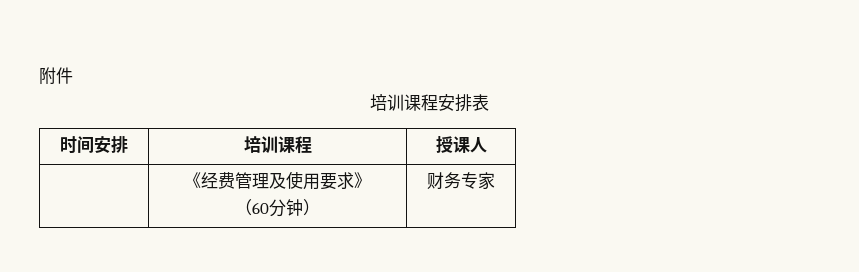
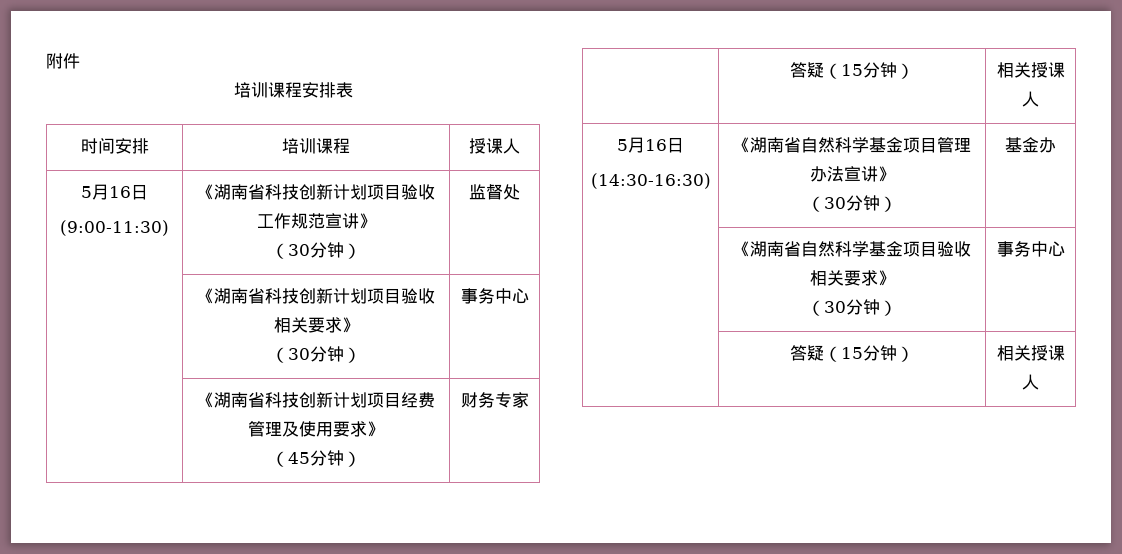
  时间安排 | 培训课程 | 授课人
- | 《经费管理及使用要求》
- （60分钟） | 财务专家
+ 5月16日
+ (9:00-11:30) | 《湖南省科技创新计划项目验收工作规范宣讲》
+ （30分钟） | 监督处
+ | 《湖南省科技创新计划项目验收相关要求》
+ （30分钟） | 事务中心
+ | 《湖南省科技创新计划项目经费管理及使用要求》
+ （45分钟） | 财务专家
+ | 答疑（15分钟） | 相关授课人
+ 5月16日
+ (14:30-16:30) | 《湖南省自然科学基金项目管理办法宣讲》
+ （30分钟） | 基金办
+ | 《湖南省自然科学基金项目验收相关要求》
+ （30分钟） | 事务中心
+ | 答疑（15分钟） | 相关授课人

